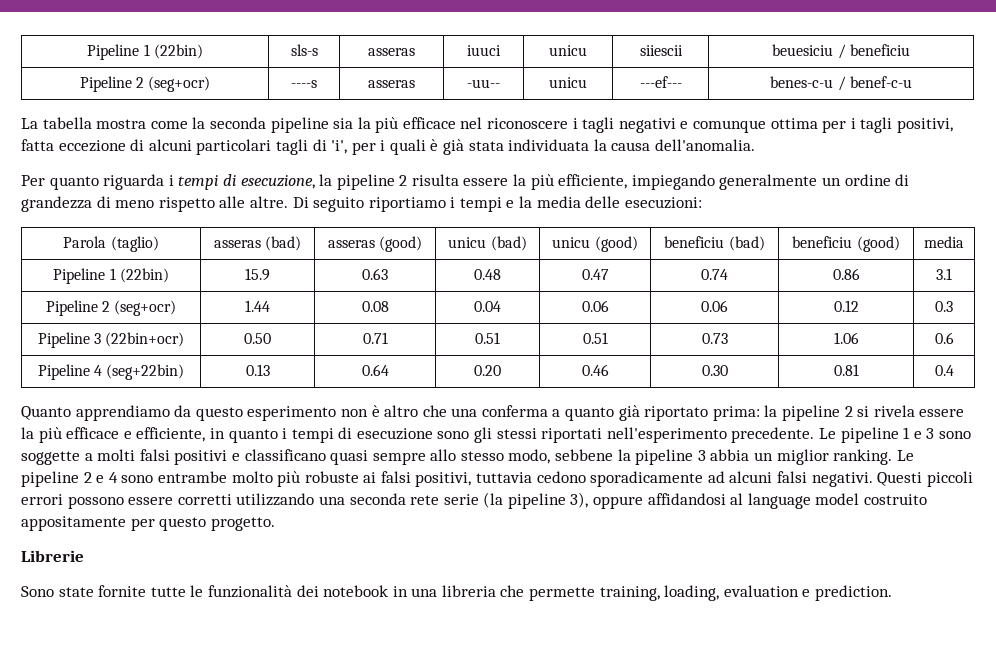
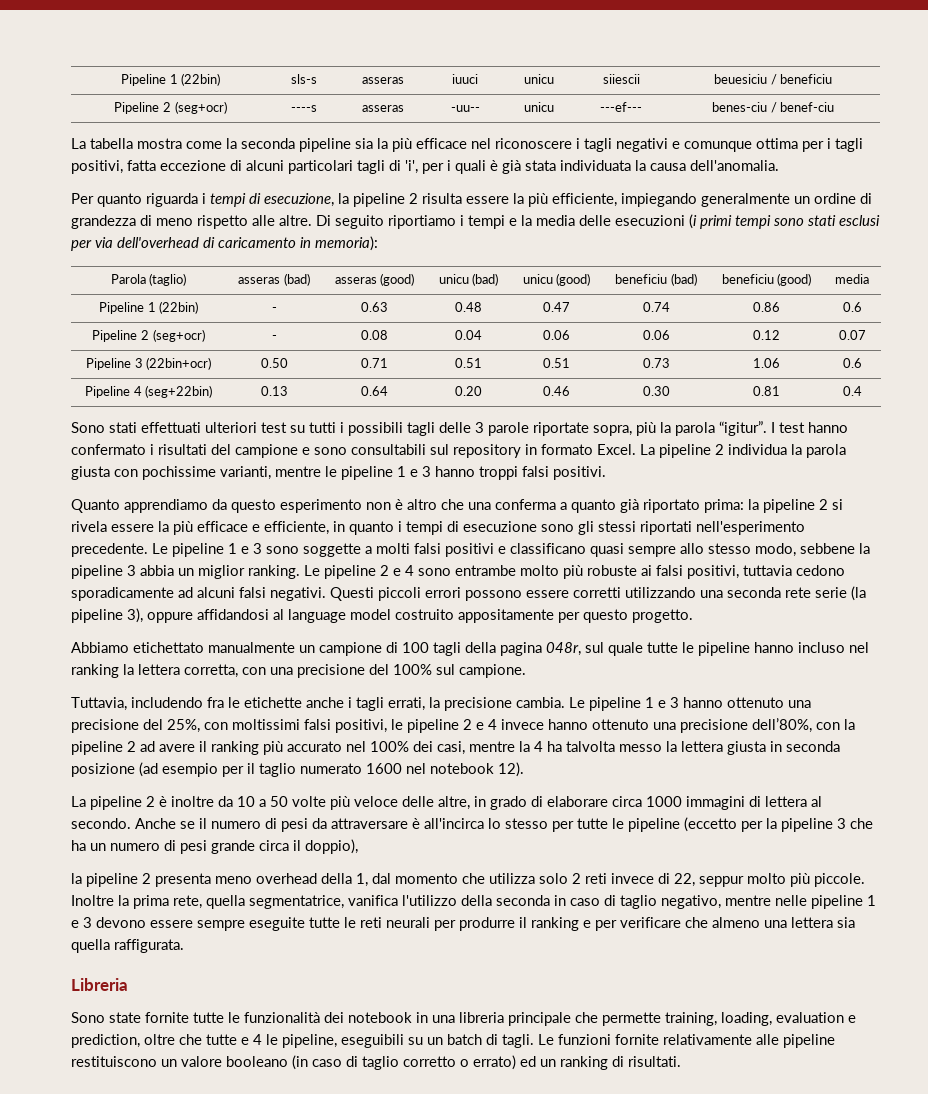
- Pipeline 2 (seg+ocr) | ----s | asseras | -uu-- | unicu | ---ef--- | benes-c-u / benef-c-u
+ Pipeline 2 (seg+ocr) | ----s | asseras | -uu-- | unicu | ---ef--- | benes-ciu / benef-ciu
- Di seguito riportiamo i tempi e la media delle esecuzioni:
+ Di seguito riportiamo i tempi e la media delle esecuzioni (i primi tempi sono stati esclusi per via dell'overhead di caricamento in memoria):
- Pipeline 1 (22bin) | 15.9 | 0.63 | 0.48 | 0.47 | 0.74 | 0.86 | 3.1
- Pipeline 2 (seg+ocr) | 1.44 | 0.08 | 0.04 | 0.06 | 0.06 | 0.12 | 0.3
+ Pipeline 1 (22bin) | - | 0.63 | 0.48 | 0.47 | 0.74 | 0.86 | 0.6
+ Pipeline 2 (seg+ocr) | - | 0.08 | 0.04 | 0.06 | 0.06 | 0.12 | 0.07
+ Sono stati effettuati ulteriori test su tutti i possibili tagli delle 3 parole riportate sopra, più la parola “igitur”. I test hanno confermato i risultati del campione e sono consultabili sul repository in formato Excel. La pipeline 2 individua la parola giusta con pochissime varianti, mentre le pipeline 1 e 3 hanno troppi falsi positivi.
- Librerie
+ Abbiamo etichettato manualmente un campione di 100 tagli della pagina 048r, sul quale tutte le pipeline hanno incluso nel ranking la lettera corretta, con una precisione del 100% sul campione.
+ Tuttavia, includendo fra le etichette anche i tagli errati, la precisione cambia. Le pipeline 1 e 3 hanno ottenuto una precisione del 25%, con moltissimi falsi positivi, le pipeline 2 e 4 invece hanno ottenuto una precisione dell’80%, con la pipeline 2 ad avere il ranking più accurato nel 100% dei casi, mentre la 4 ha talvolta messo la lettera giusta in seconda posizione (ad esempio per il taglio numerato 1600 nel notebook 12).
+ La pipeline 2 è inoltre da 10 a 50 volte più veloce delle altre, in grado di elaborare circa 1000 immagini di lettera al secondo. Anche se il numero di pesi da attraversare è all'incirca lo stesso per tutte le pipeline (eccetto per la pipeline 3 che ha un numero di pesi grande circa il doppio),
+ la pipeline 2 presenta meno overhead della 1, dal momento che utilizza solo 2 reti invece di 22, seppur molto più piccole. Inoltre la prima rete, quella segmentatrice, vanifica l'utilizzo della seconda in caso di taglio negativo, mentre nelle pipeline 1 e 3 devono essere sempre eseguite tutte le reti neurali per produrre il ranking e per verificare che almeno una lettera sia quella raffigurata.
+ Libreria
- Sono state fornite tutte le funzionalità dei notebook in una libreria che permette training, loading, evaluation e prediction.
+ Sono state fornite tutte le funzionalità dei notebook in una libreria principale che permette training, loading, evaluation e prediction, oltre che tutte e 4 le pipeline, eseguibili su un batch di tagli. Le funzioni fornite relativamente alle pipeline restituiscono un valore booleano (in caso di taglio corretto o errato) ed un ranking di risultati.

